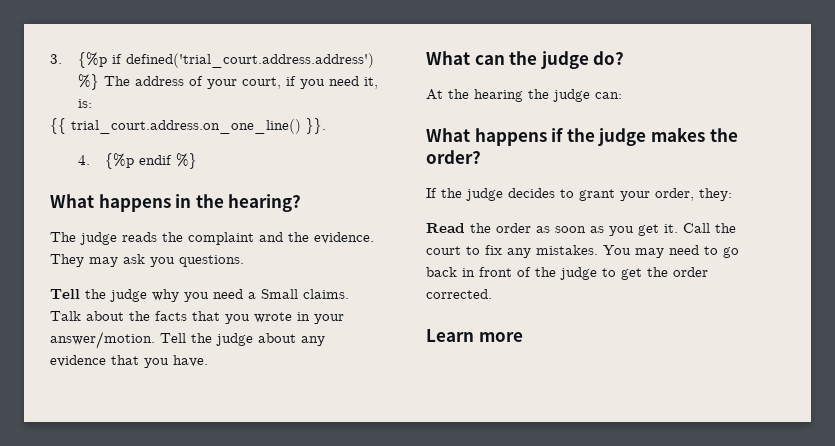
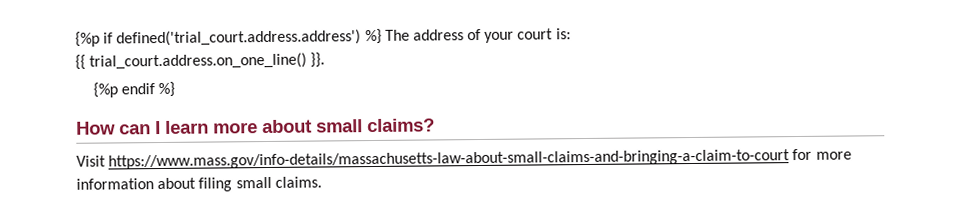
- 3. {%p if defined('trial_court.address.address') %} The address of your court, if you need it, is:
+ {%p if defined('trial_court.address.address') %} The address of your court is:
- 4. {%p endif %}
+ {%p endif %}
- What happens in the hearing?
- The judge reads the complaint and the evidence. They may ask you questions.
- Tell the judge why you need a Small claims. Talk about the facts that you wrote in your answer/motion. Tell the judge about any evidence that you have.
- What can the judge do?
- At the hearing the judge can:
- What happens if the judge makes the order?
- If the judge decides to grant your order, they:
- Read the order as soon as you get it. Call the court to fix any mistakes. You may need to go back in front of the judge to get the order corrected.
- Learn more
+ How can I learn more about small claims?
+ Visit https://www.mass.gov/info-details/massachusetts-law-about-small-claims-and-bringing-a-claim-to-court for more information about filing small claims.

